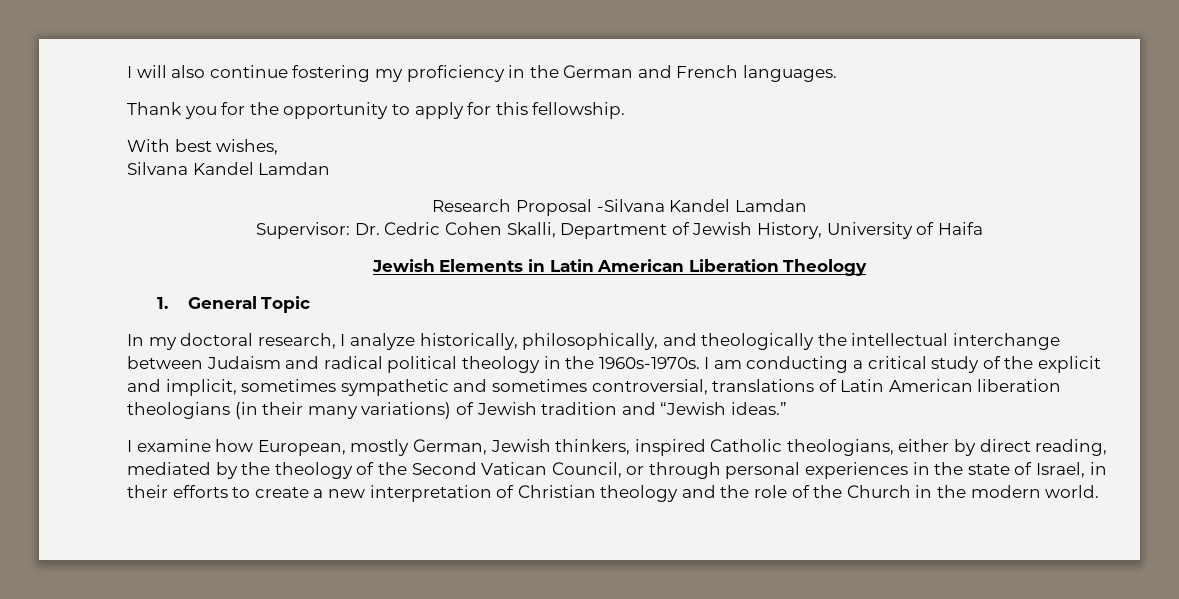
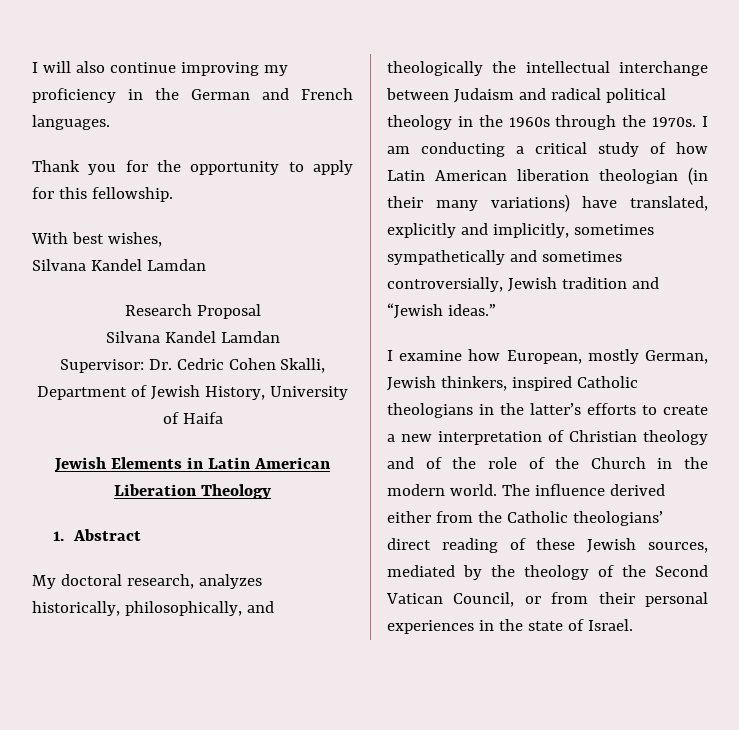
- I will also continue fostering my proficiency in the German and French languages.
+ I will also continue improving my proficiency in the German and French languages.
- Research Proposal -Silvana Kandel Lamdan
+ Research Proposal
+ Silvana Kandel Lamdan
- 1. General Topic
- In my doctoral research, I analyze historically, philosophically, and theologically the intellectual interchange between Judaism and radical political theology in the 1960s-1970s.
+ 1. Abstract
+ My doctoral research, analyzes historically, philosophically, and theologically the intellectual interchange between Judaism and radical political theology in the 1960s through the 1970s.
- I am conducting a critical study of the explicit and implicit, sometimes sympathetic and sometimes controversial, translations of Latin American liberation theologians (in their many variations) of Jewish tradition and “Jewish ideas.”
+ I am conducting a critical study of how Latin American liberation theologian (in their many variations) have translated, explicitly and implicitly, sometimes sympathetically and sometimes controversially, Jewish tradition and “Jewish ideas.”
- I examine how European, mostly German, Jewish thinkers, inspired Catholic theologians, either by direct reading, mediated by the theology of the Second Vatican Council, or through personal experiences in the state of Israel, in their efforts to create a new interpretation of Christian theology and the role of the Church in the modern world.
+ I examine how European, mostly German, Jewish thinkers, inspired Catholic theologians in the latter’s efforts to create a new interpretation of Christian theology and of the role of the Church in the modern world. The influence derived either from the Catholic theologians’ direct reading of these Jewish sources, mediated by the theology of the Second Vatican Council, or from their personal experiences in the state of Israel.

